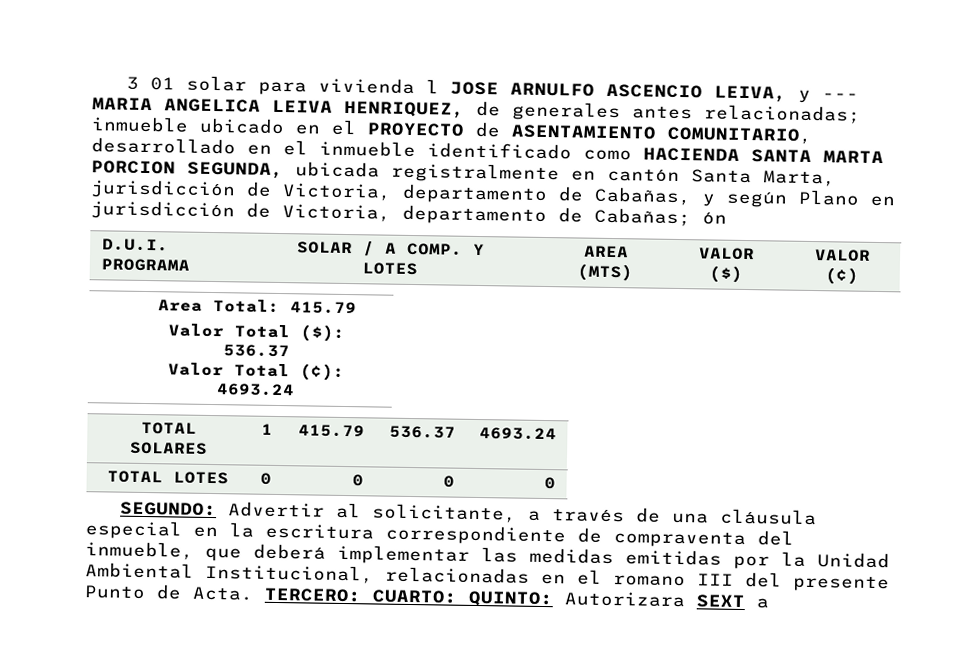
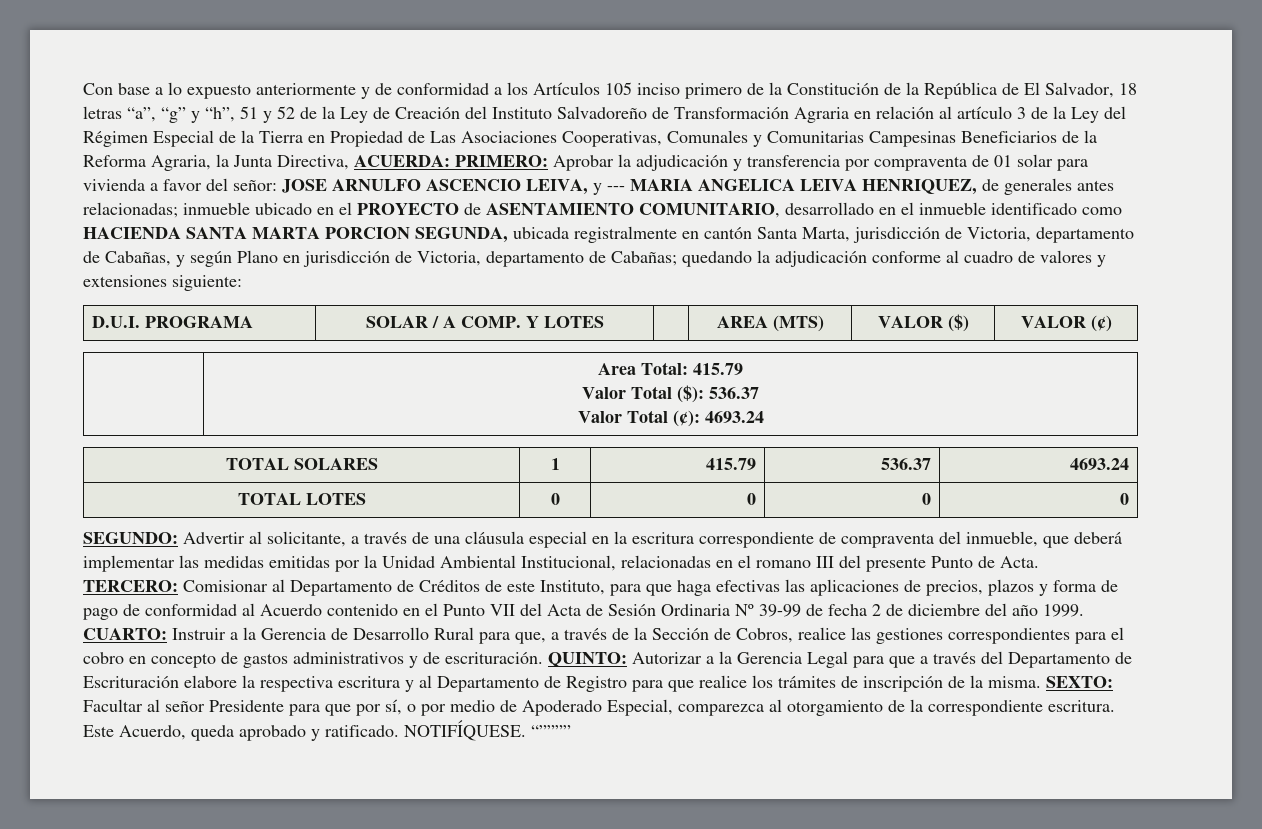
- 3 01 solar para vivienda l JOSE ARNULFO ASCENCIO LEIVA, y --- MARIA ANGELICA LEIVA HENRIQUEZ, de generales antes relacionadas; inmueble ubicado en el PROYECTO de ASENTAMIENTO COMUNITARIO, desarrollado en el inmueble identificado como HACIENDA SANTA MARTA PORCION SEGUNDA, ubicada registralmente en cantón Santa Marta, jurisdicción de Victoria, departamento de Cabañas, y según Plano en jurisdicción de Victoria, departamento de Cabañas; ón
+ Con base a lo expuesto anteriormente y de conformidad a los Artículos 105 inciso primero de la Constitución de la República de El Salvador, 18 letras “a”, “g” y “h”, 51 y 52 de la Ley de Creación del Instituto Salvadoreño de Transformación Agraria en relación al artículo 3 de la Ley del Régimen Especial de la Tierra en Propiedad de Las Asociaciones Cooperativas, Comunales y Comunitarias Campesinas Beneficiarios de la Reforma Agraria, la Junta Directiva, ACUERDA: PRIMERO: Aprobar la adjudicación y transferencia por compraventa de 01 solar para vivienda a favor del señor: JOSE ARNULFO ASCENCIO LEIVA, y --- MARIA ANGELICA LEIVA HENRIQUEZ, de generales antes relacionadas; inmueble ubicado en el PROYECTO de ASENTAMIENTO COMUNITARIO, desarrollado en el inmueble identificado como HACIENDA SANTA MARTA PORCION SEGUNDA, ubicada registralmente en cantón Santa Marta, jurisdicción de Victoria, departamento de Cabañas, y según Plano en jurisdicción de Victoria, departamento de Cabañas; quedando la adjudicación conforme al cuadro de valores y extensiones siguiente:
- TERCERO: CUARTO: QUINTO: Autorizara SEXT a
+ TERCERO: Comisionar al Departamento de Créditos de este Instituto, para que haga efectivas las aplicaciones de precios, plazos y forma de pago de conformidad al Acuerdo contenido en el Punto VII del Acta de Sesión Ordinaria Nº 39-99 de fecha 2 de diciembre del año 1999. CUARTO: Instruir a la Gerencia de Desarrollo Rural para que, a través de la Sección de Cobros, realice las gestiones correspondientes para el cobro en concepto de gastos administrativos y de escrituración. QUINTO: Autorizar a la Gerencia Legal para que a través del Departamento de Escrituración elabore la respectiva escritura y al Departamento de Registro para que realice los trámites de inscripción de la misma. SEXTO: Facultar al señor Presidente para que por sí, o por medio de Apoderado Especial, comparezca al otorgamiento de la correspondiente escritura. Este Acuerdo, queda aprobado y ratificado. NOTIFÍQUESE. “””””

